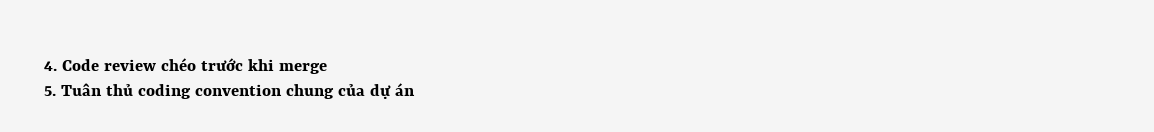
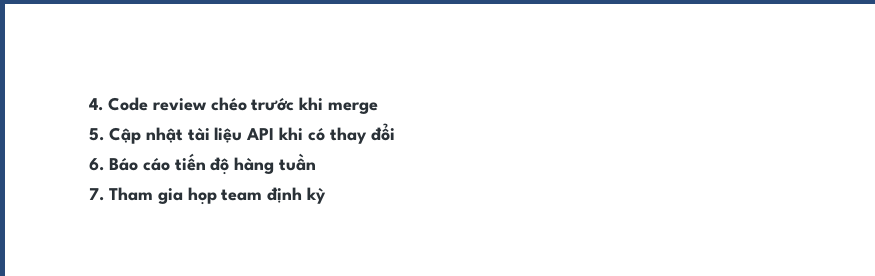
- 5. Tuân thủ coding convention chung của dự án
+ 5. Cập nhật tài liệu API khi có thay đổi
+ 6. Báo cáo tiến độ hàng tuần
+ 7. Tham gia họp team định kỳ

